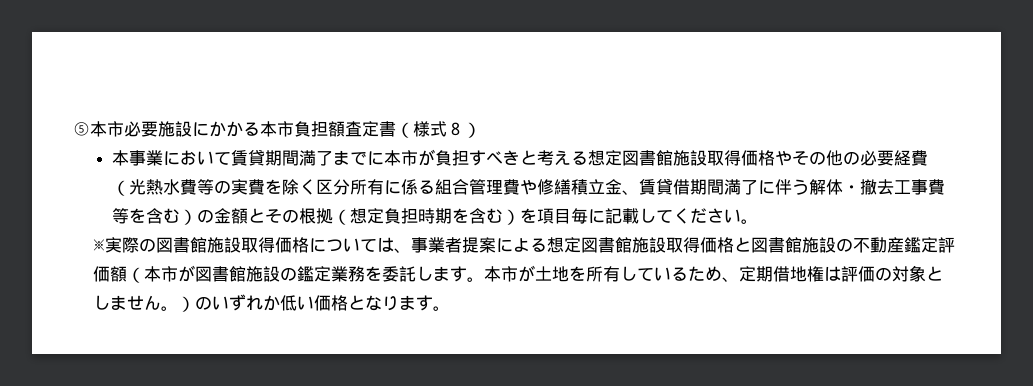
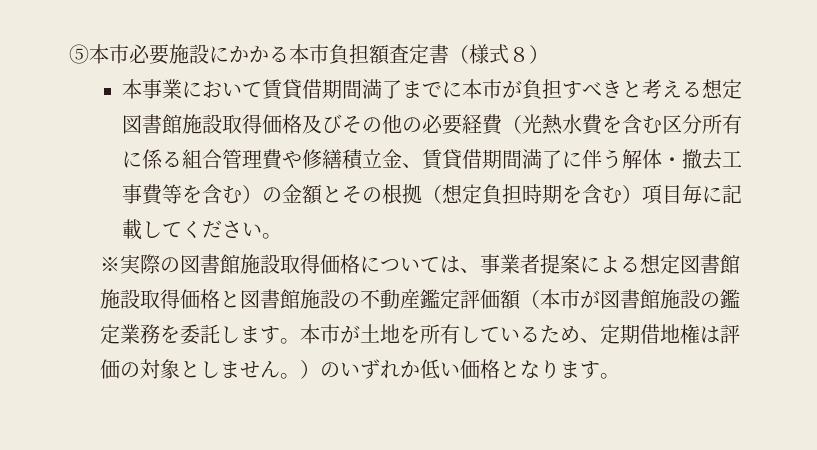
- 本事業において賃貸期間満了までに本市が負担すべきと考える想定図書館施設取得価格やその他の必要経費（光熱水費等の実費を除く区分所有に係る組合管理費や修繕積立金、賃貸借期間満了に伴う解体・撤去工事費等を含む）の金額とその根拠（想定負担時期を含む）を項目毎に記載してください。
+ 本事業において賃貸借期間満了までに本市が負担すべきと考える想定図書館施設取得価格及びその他の必要経費（光熱水費を含む区分所有に係る組合管理費や修繕積立金、賃貸借期間満了に伴う解体・撤去工事費等を含む）の金額とその根拠（想定負担時期を含む）項目毎に記載してください。

